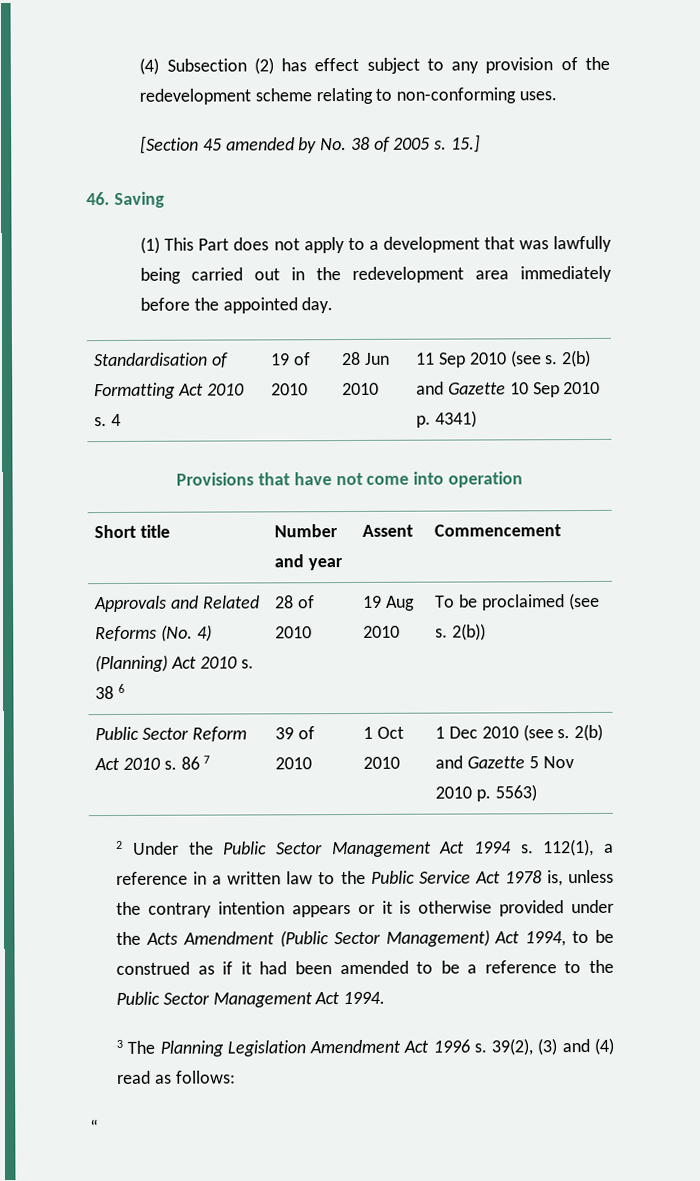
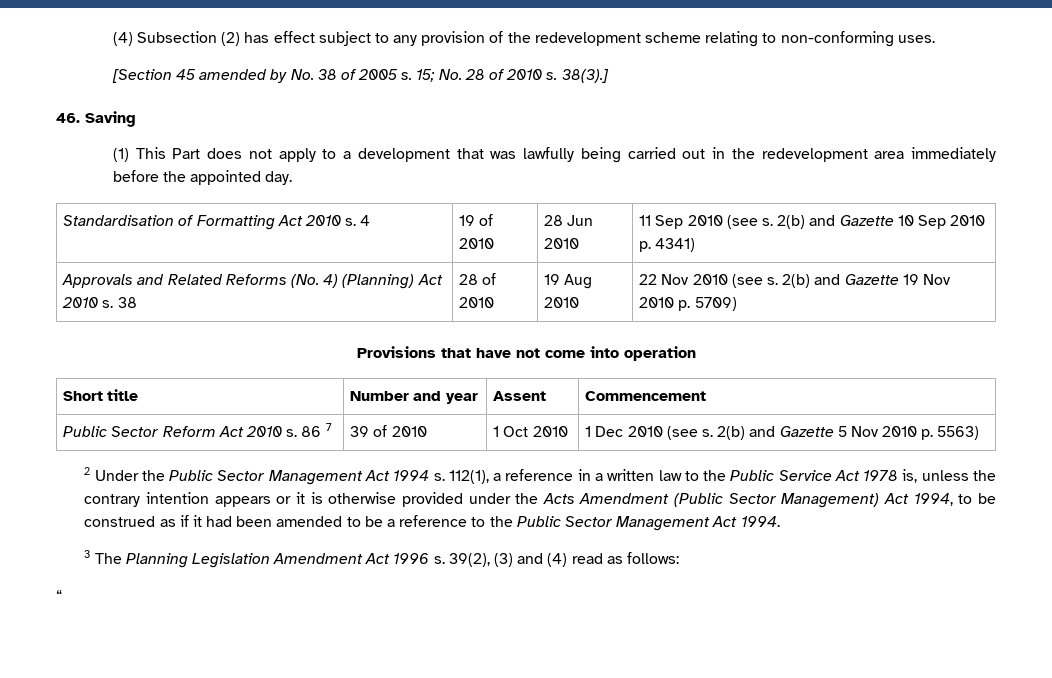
- 15.]
+ 15; No. 28 of 2010 s. 38(3).]
+ Approvals and Related Reforms (No. 4) (Planning) Act 2010 s. 38 | 28 of 2010 | 19 Aug 2010 | 22 Nov 2010 (see s. 2(b) and Gazette 19 Nov 2010 p. 5709)
- Approvals and Related Reforms (No. 4) (Planning) Act 2010 s. 38 6 | 28 of 2010 | 19 Aug 2010 | To be proclaimed (see s. 2(b))

